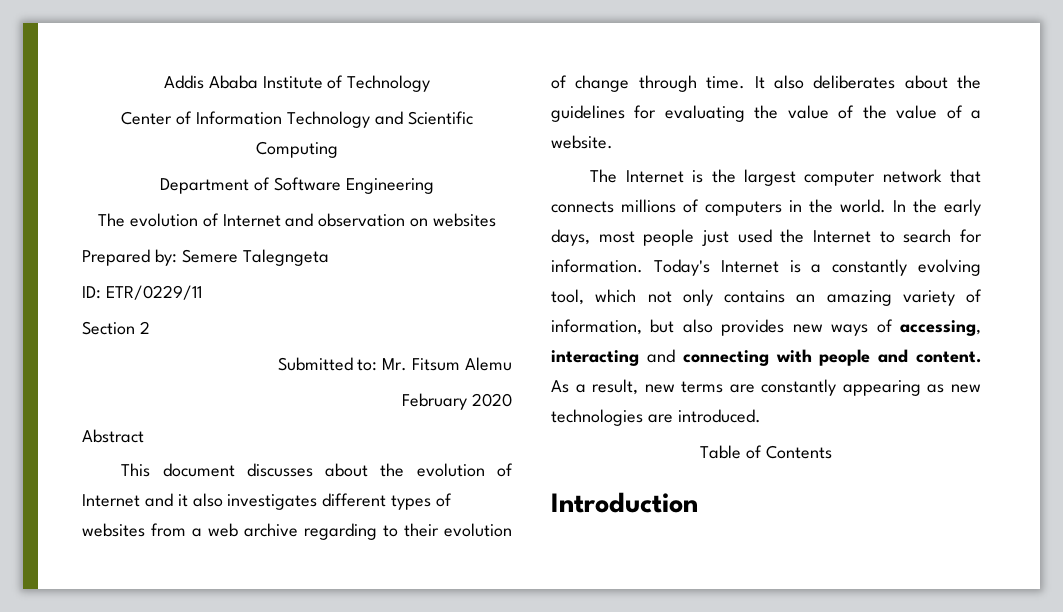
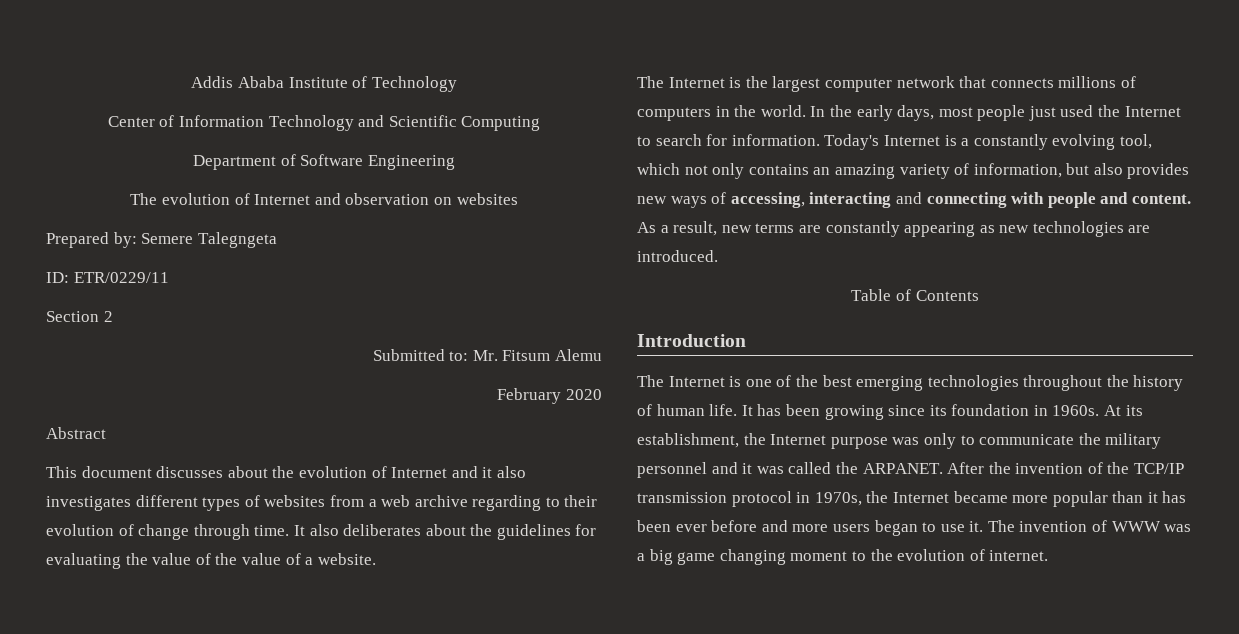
+ The Internet is one of the best emerging technologies throughout the history of human life. It has been growing since its foundation in 1960s. At its establishment, the Internet purpose was only to communicate the military personnel and it was called the ARPANET. After the invention of the TCP/IP transmission protocol in 1970s, the Internet became more popular than it has been ever before and more users began to use it. The invention of WWW was a big game changing moment to the evolution of internet.

